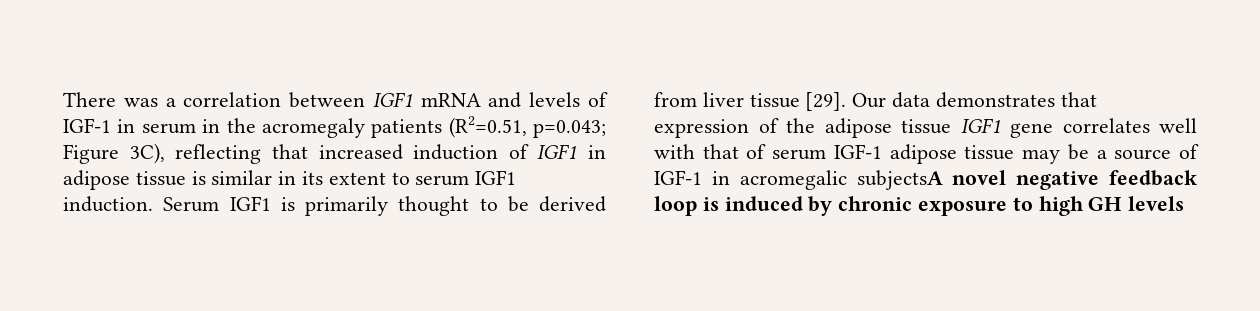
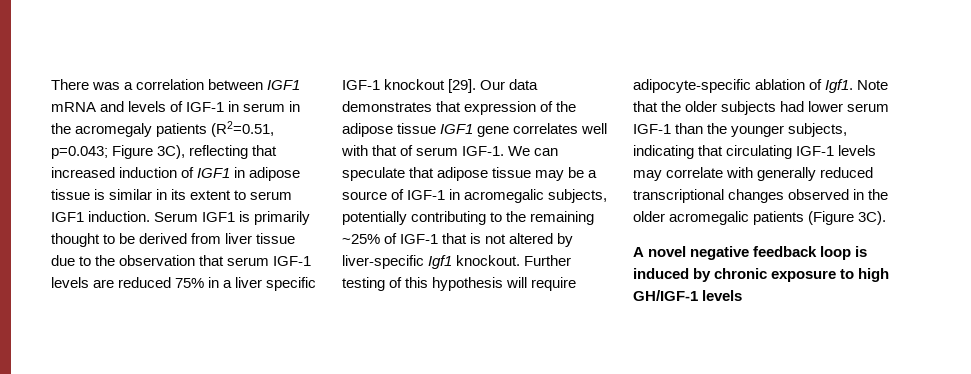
- Serum IGF1 is primarily thought to be derived from liver tissue [29].
+ Serum IGF1 is primarily thought to be derived from liver tissue due to the observation that serum IGF-1 levels are reduced 75% in a liver specific IGF-1 knockout [29].
- Our data demonstrates that expression of the adipose tissue IGF1 gene correlates well with that of serum IGF-1 adipose tissue may be a source of IGF-1 in acromegalic subjectsA novel negative feedback loop is induced by chronic exposure to high GH levels
+ Our data demonstrates that expression of the adipose tissue IGF1 gene correlates well with that of serum IGF-1. We can speculate that adipose tissue may be a source of IGF-1 in acromegalic subjects, potentially contributing to the remaining ~25% of IGF-1 that is not altered by liver-specific Igf1 knockout. Further testing of this hypothesis will require adipocyte-specific ablation of Igf1. Note that the older subjects had lower serum IGF-1 than the younger subjects, indicating that circulating IGF-1 levels may correlate with generally reduced transcriptional changes observed in the older acromegalic patients (Figure 3C).
+ A novel negative feedback loop is induced by chronic exposure to high GH/IGF-1 levels

